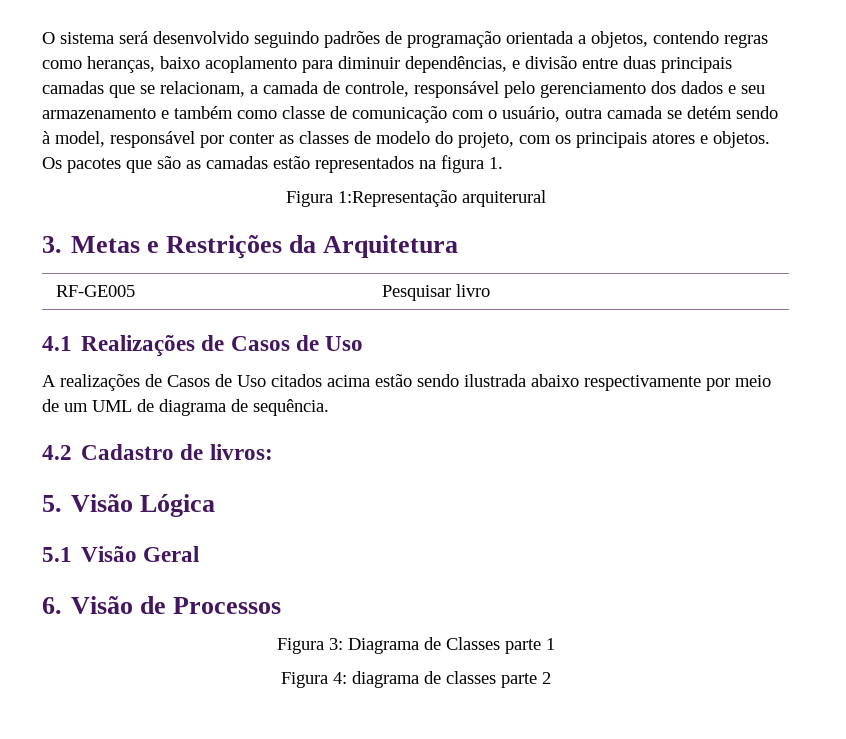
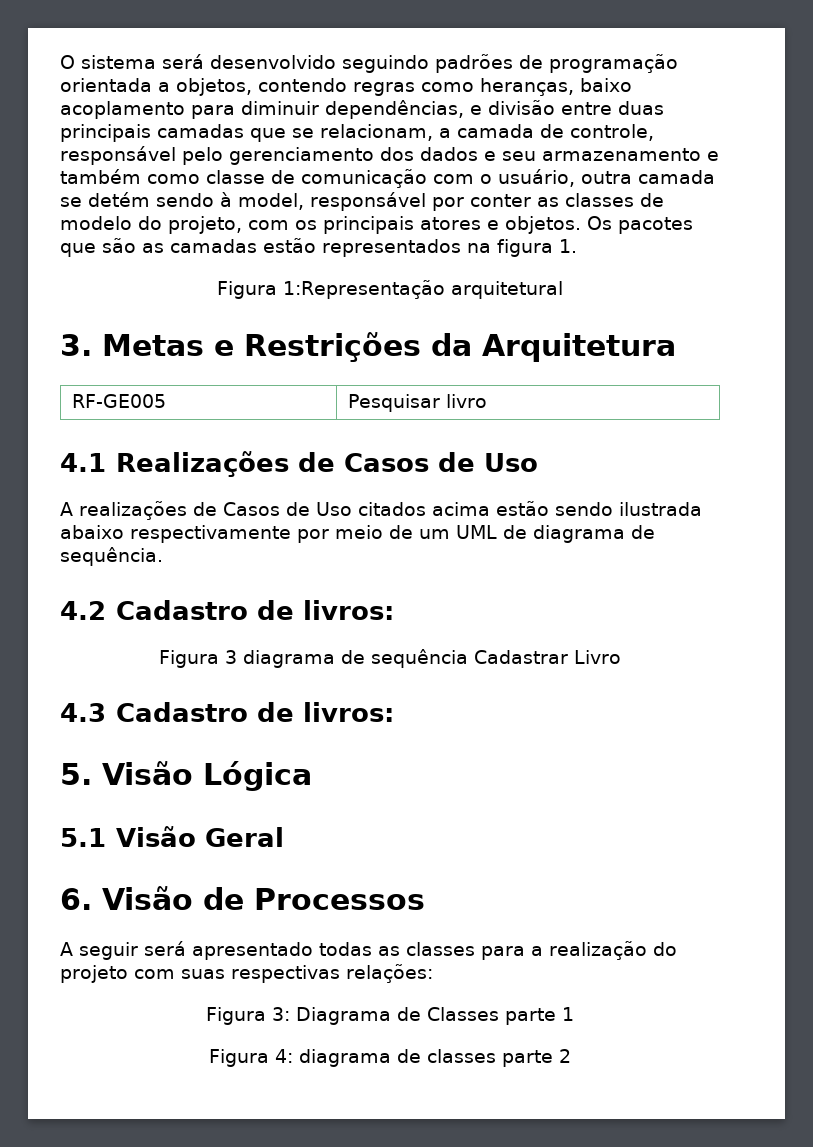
- Figura 1:Representação arquiterural
+ Figura 1:Representação arquitetural
+ Figura 3 diagrama de sequência Cadastrar Livro
+ 4.3 Cadastro de livros:
+ A seguir será apresentado todas as classes para a realização do projeto com suas respectivas relações:

